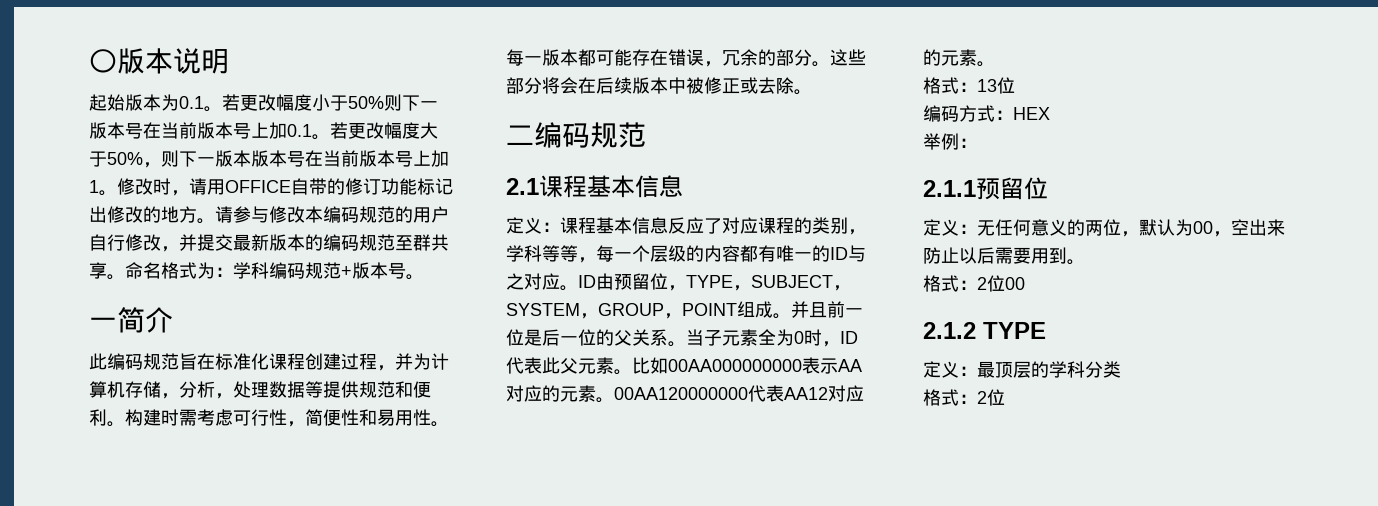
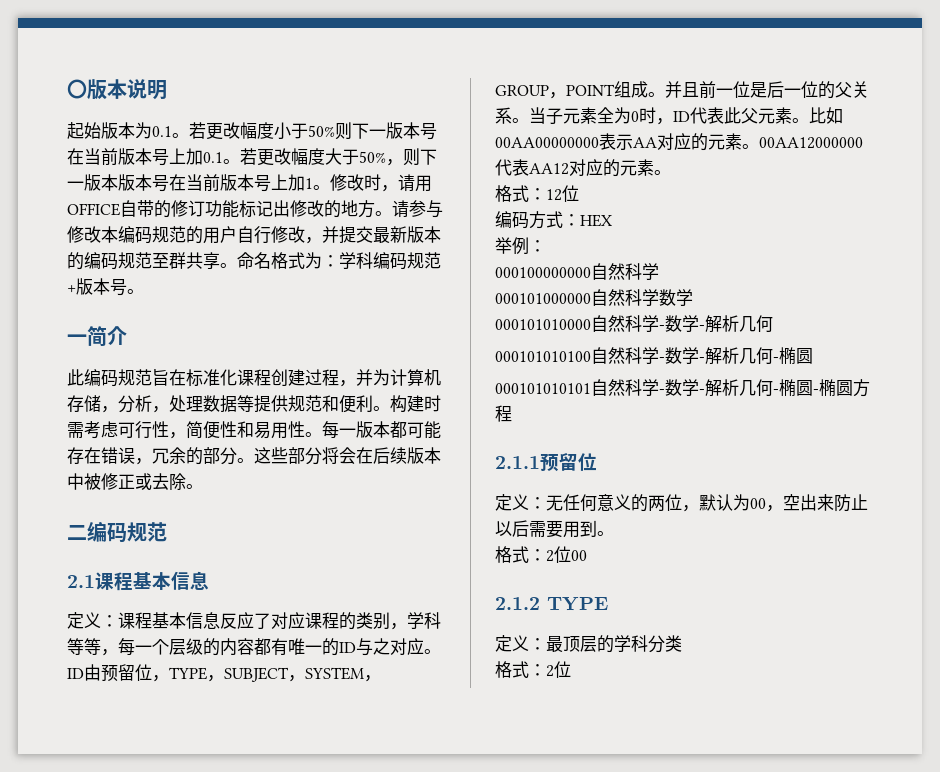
- 比如00AA000000000表示AA对应的元素。
+ 比如00AA00000000表示AA对应的元素。
- 00AA120000000代表AA12对应的元素。
+ 00AA12000000代表AA12对应的元素。
- 格式：13位
+ 格式：12位
+ 000100000000自然科学
+ 000101000000自然科学数学
+ 000101010000自然科学-数学-解析几何
+ 000101010100自然科学-数学-解析几何-椭圆
+ 000101010101自然科学-数学-解析几何-椭圆-椭圆方程

